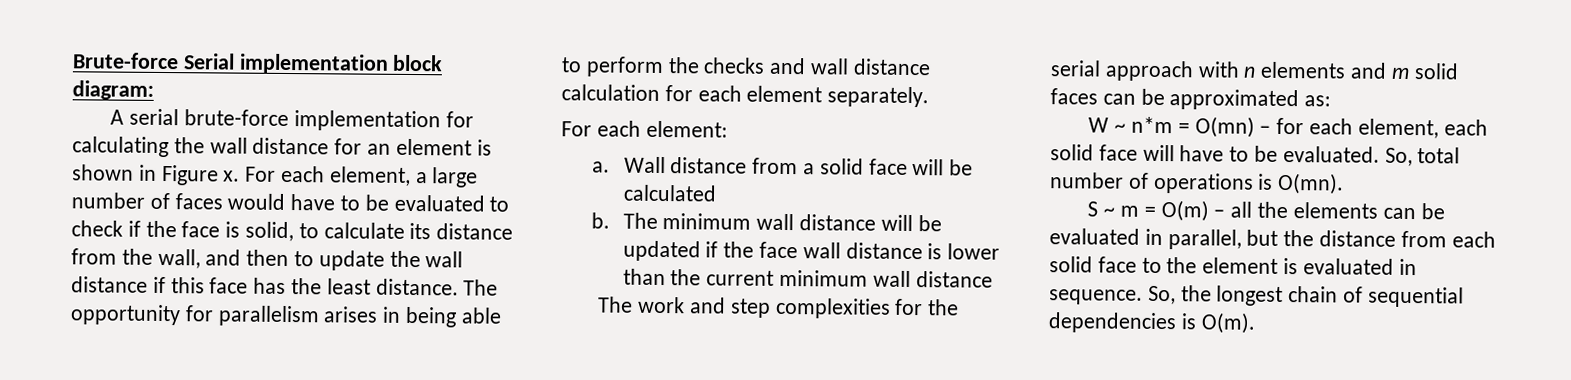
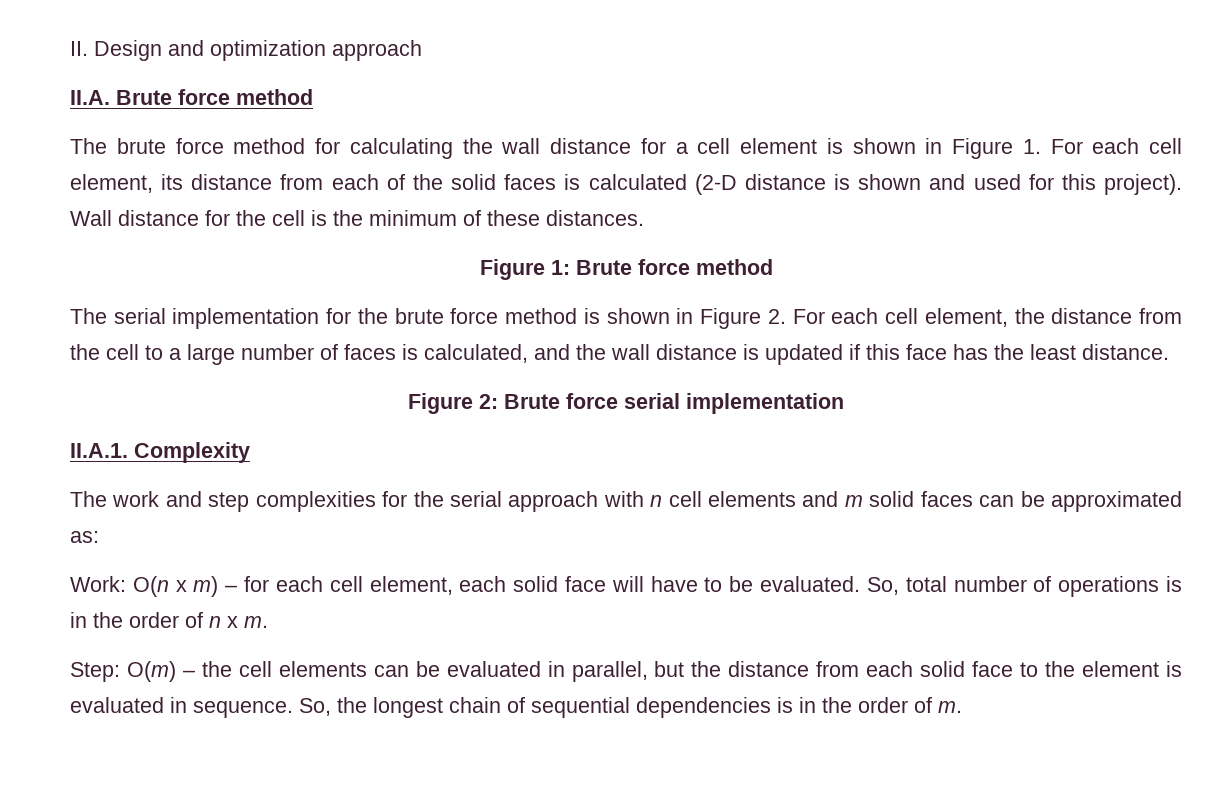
- Brute-force Serial implementation block diagram:
- A serial brute-force implementation for calculating the wall distance for an element is shown in Figure x. For each element, a large number of faces would have to be evaluated to check if the face is solid, to calculate its distance from the wall, and then to update the wall distance if this face has the least distance. The opportunity for parallelism arises in being able to perform the checks and wall distance calculation for each element separately.
- For each element:
- a. Wall distance from a solid face will be calculated
- b. The minimum wall distance will be updated if the face wall distance is lower than the current minimum wall distance
+ II. Design and optimization approach
+ II.A. Brute force method
+ The brute force method for calculating the wall distance for a cell element is shown in Figure 1. For each cell element, its distance from each of the solid faces is calculated (2-D distance is shown and used for this project). Wall distance for the cell is the minimum of these distances.
+ Figure 1: Brute force method
+ The serial implementation for the brute force method is shown in Figure 2. For each cell element, the distance from the cell to a large number of faces is calculated, and the wall distance is updated if this face has the least distance.
+ Figure 2: Brute force serial implementation
+ II.A.1. Complexity
- The work and step complexities for the serial approach with n elements and m solid faces can be approximated as:
+ The work and step complexities for the serial approach with n cell elements and m solid faces can be approximated as:
- W ~ n*m = O(mn) – for each element, each solid face will have to be evaluated.
+ Work: O(n x m) – for each cell element, each solid face will have to be evaluated.
- So, total number of operations is O(mn).
- S ~ m = O(m) – all the elements can be evaluated in parallel, but the distance from each solid face to the element is evaluated in sequence.
+ So, total number of operations is in the order of n x m.
+ Step: O(m) – the cell elements can be evaluated in parallel, but the distance from each solid face to the element is evaluated in sequence.
- So, the longest chain of sequential dependencies is O(m).
+ So, the longest chain of sequential dependencies is in the order of m.

